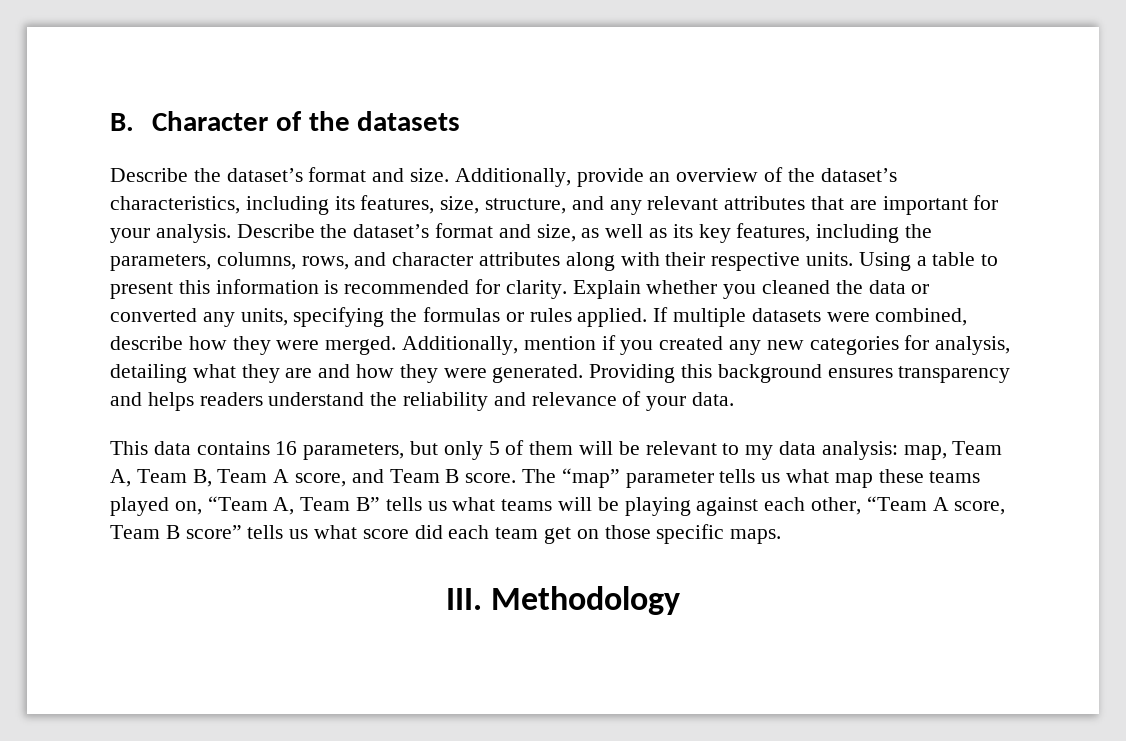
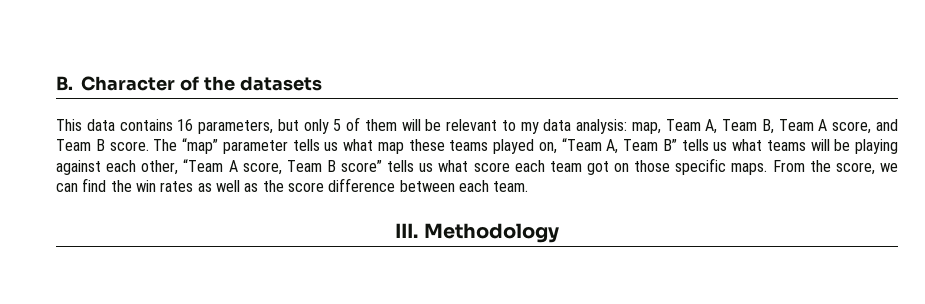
- Describe the dataset’s format and size. Additionally, provide an overview of the dataset’s characteristics, including its features, size, structure, and any relevant attributes that are important for your analysis. Describe the dataset’s format and size, as well as its key features, including the parameters, columns, rows, and character attributes along with their respective units. Using a table to present this information is recommended for clarity. Explain whether you cleaned the data or converted any units, specifying the formulas or rules applied. If multiple datasets were combined, describe how they were merged. Additionally, mention if you created any new categories for analysis, detailing what they are and how they were generated. Providing this background ensures transparency and helps readers understand the reliability and relevance of your data.
- The “map” parameter tells us what map these teams played on, “Team A, Team B” tells us what teams will be playing against each other, “Team A score, Team B score” tells us what score did each team get on those specific maps.
+ The “map” parameter tells us what map these teams played on, “Team A, Team B” tells us what teams will be playing against each other, “Team A score, Team B score” tells us what score each team got on those specific maps. From the score, we can find the win rates as well as the score difference between each team.

